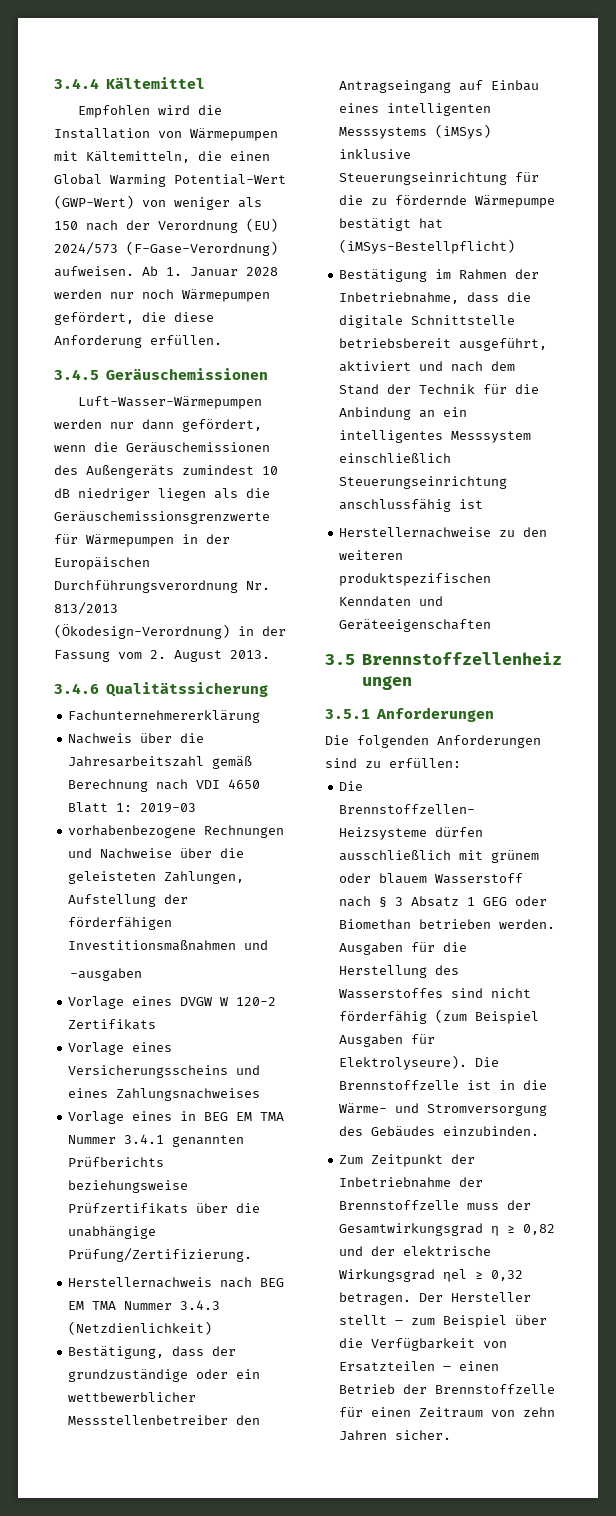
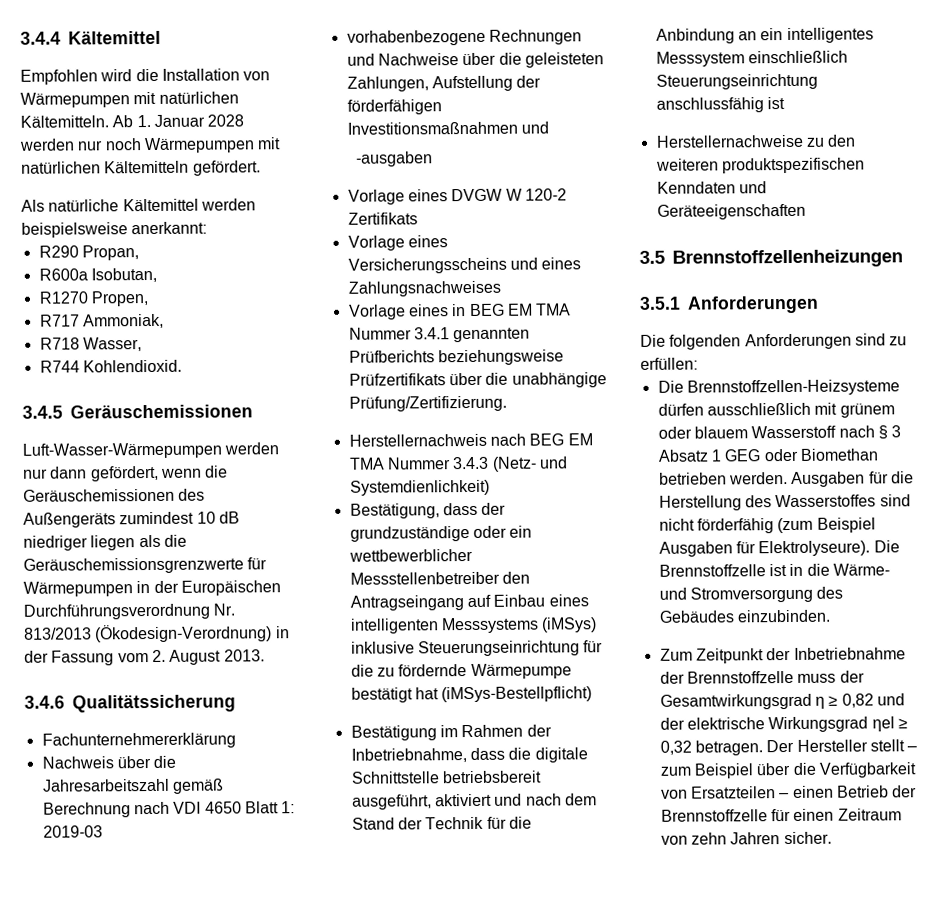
- Empfohlen wird die Installation von Wärmepumpen mit Kältemitteln, die einen Global Warming Potential-Wert (GWP-Wert) von weniger als 150 nach der Verordnung (EU) 2024/573 (F-Gase-Verordnung) aufweisen.
+ Empfohlen wird die Installation von Wärmepumpen mit natürlichen Kältemitteln.
- Ab 1. Januar 2028 werden nur noch Wärmepumpen gefördert, die diese Anforderung erfüllen.
+ Ab 1. Januar 2028 werden nur noch Wärmepumpen mit natürlichen Kältemitteln gefördert.
+ Als natürliche Kältemittel werden beispielsweise anerkannt:
+ R290 Propan,
+ R600a Isobutan,
+ R1270 Propen,
+ R717 Ammoniak,
+ R718 Wasser,
+ R744 Kohlendioxid.
- Herstellernachweis nach BEG EM TMA Nummer 3.4.3 (Netzdienlichkeit)
+ Herstellernachweis nach BEG EM TMA Nummer 3.4.3 (Netz- und Systemdienlichkeit)

